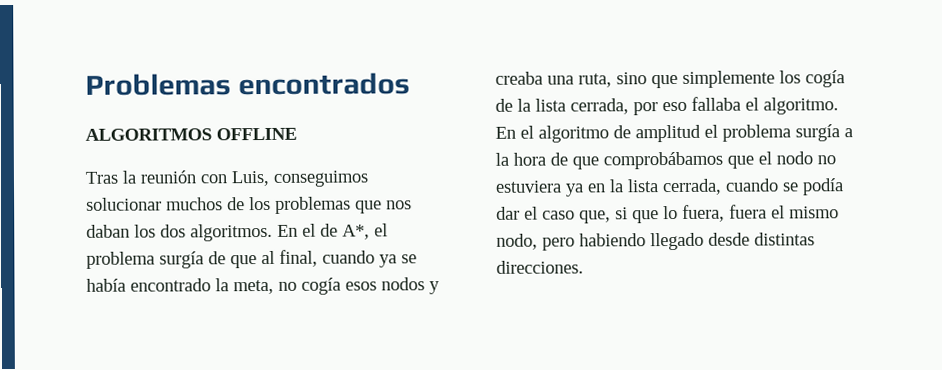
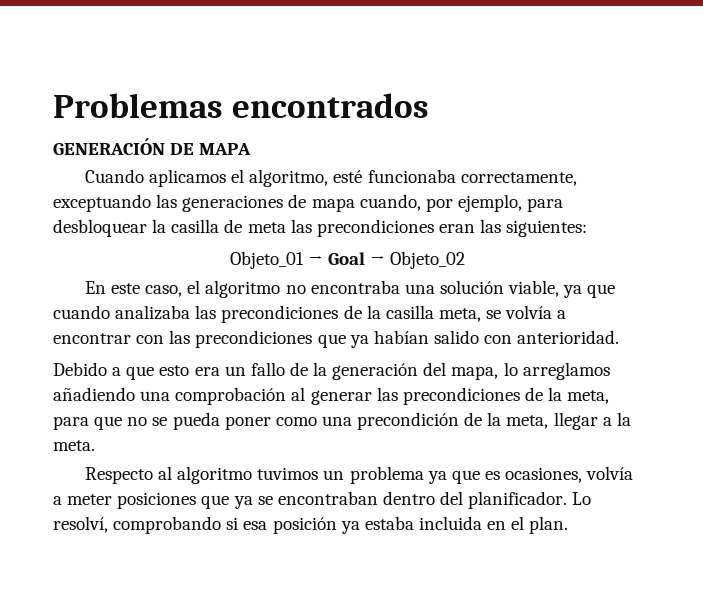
- ALGORITMOS OFFLINE
- Tras la reunión con Luis, conseguimos solucionar muchos de los problemas que nos daban los dos algoritmos. En el de A*, el problema surgía de que al final, cuando ya se había encontrado la meta, no cogía esos nodos y creaba una ruta, sino que simplemente los cogía de la lista cerrada, por eso fallaba el algoritmo. En el algoritmo de amplitud el problema surgía a la hora de que comprobábamos que el nodo no estuviera ya en la lista cerrada, cuando se podía dar el caso que, si que lo fuera, fuera el mismo nodo, pero habiendo llegado desde distintas direcciones.
+ GENERACIÓN DE MAPA
+ Cuando aplicamos el algoritmo, esté funcionaba correctamente, exceptuando las generaciones de mapa cuando, por ejemplo, para desbloquear la casilla de meta las precondiciones eran las siguientes:
+ Objeto_01 → Goal → Objeto_02
+ En este caso, el algoritmo no encontraba una solución viable, ya que cuando analizaba las precondiciones de la casilla meta, se volvía a encontrar con las precondiciones que ya habían salido con anterioridad.
+ Debido a que esto era un fallo de la generación del mapa, lo arreglamos añadiendo una comprobación al generar las precondiciones de la meta, para que no se pueda poner como una precondición de la meta, llegar a la meta.
+ Respecto al algoritmo tuvimos un problema ya que es ocasiones, volvía a meter posiciones que ya se encontraban dentro del planificador. Lo resolví, comprobando si esa posición ya estaba incluida en el plan.

